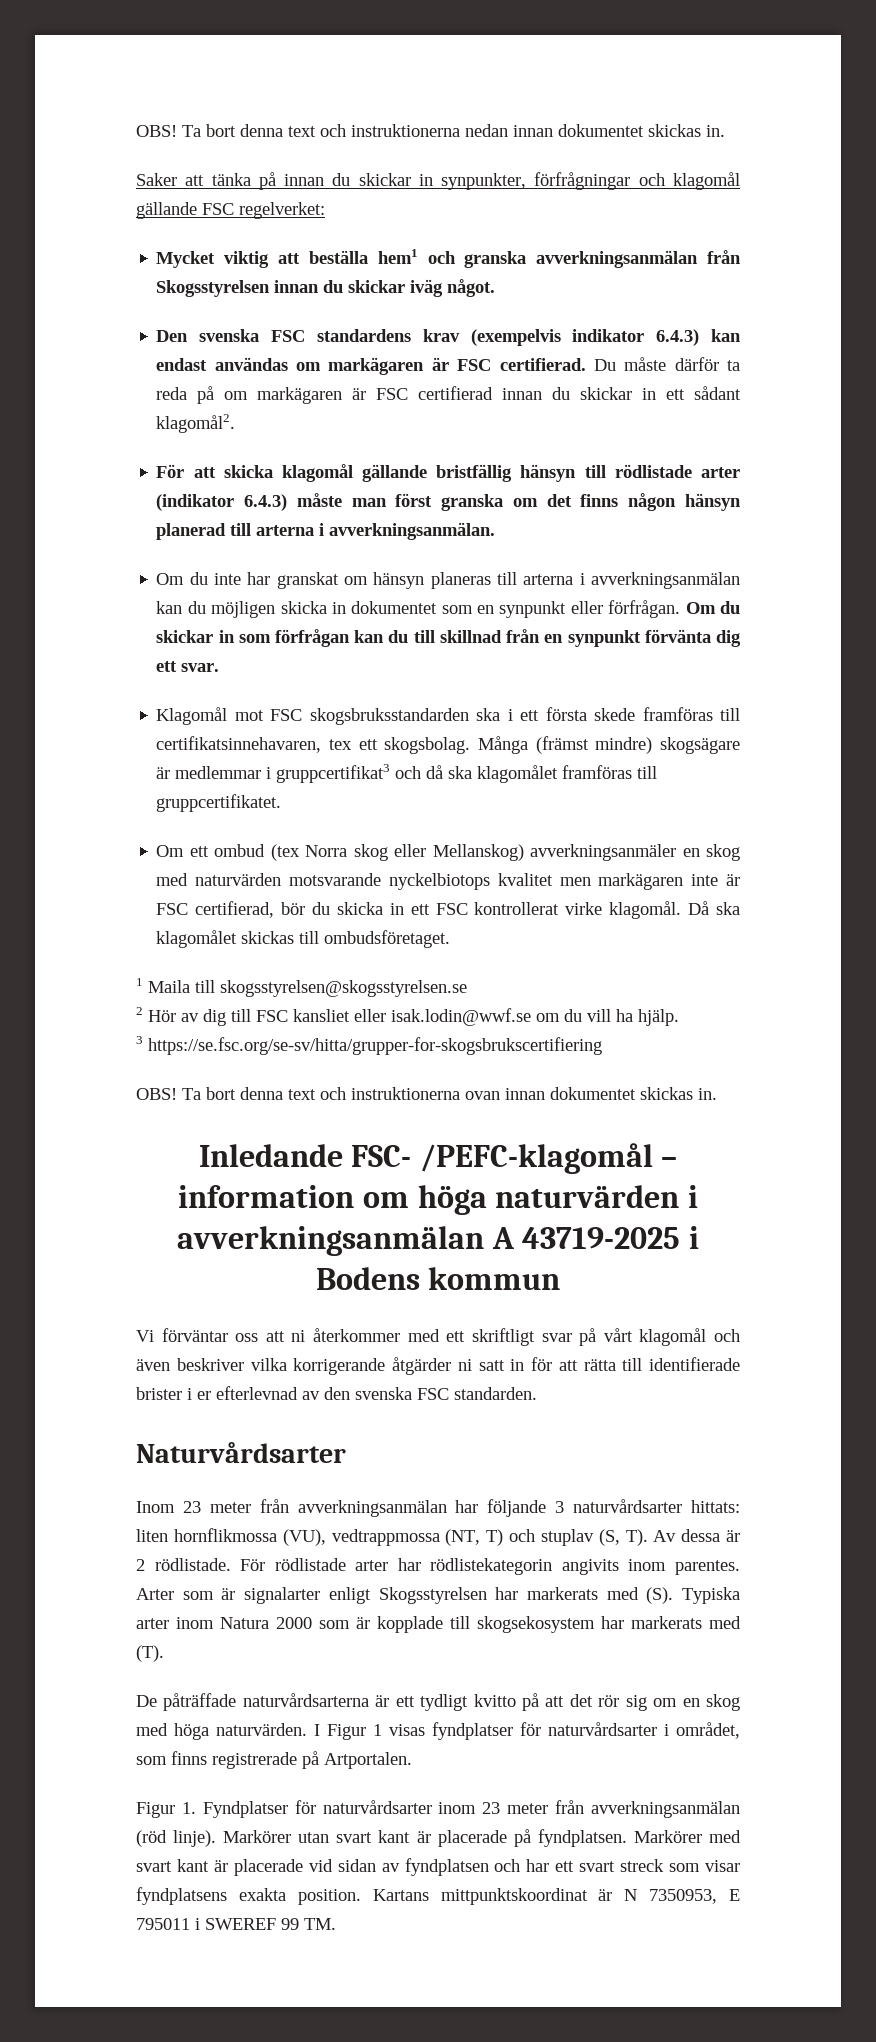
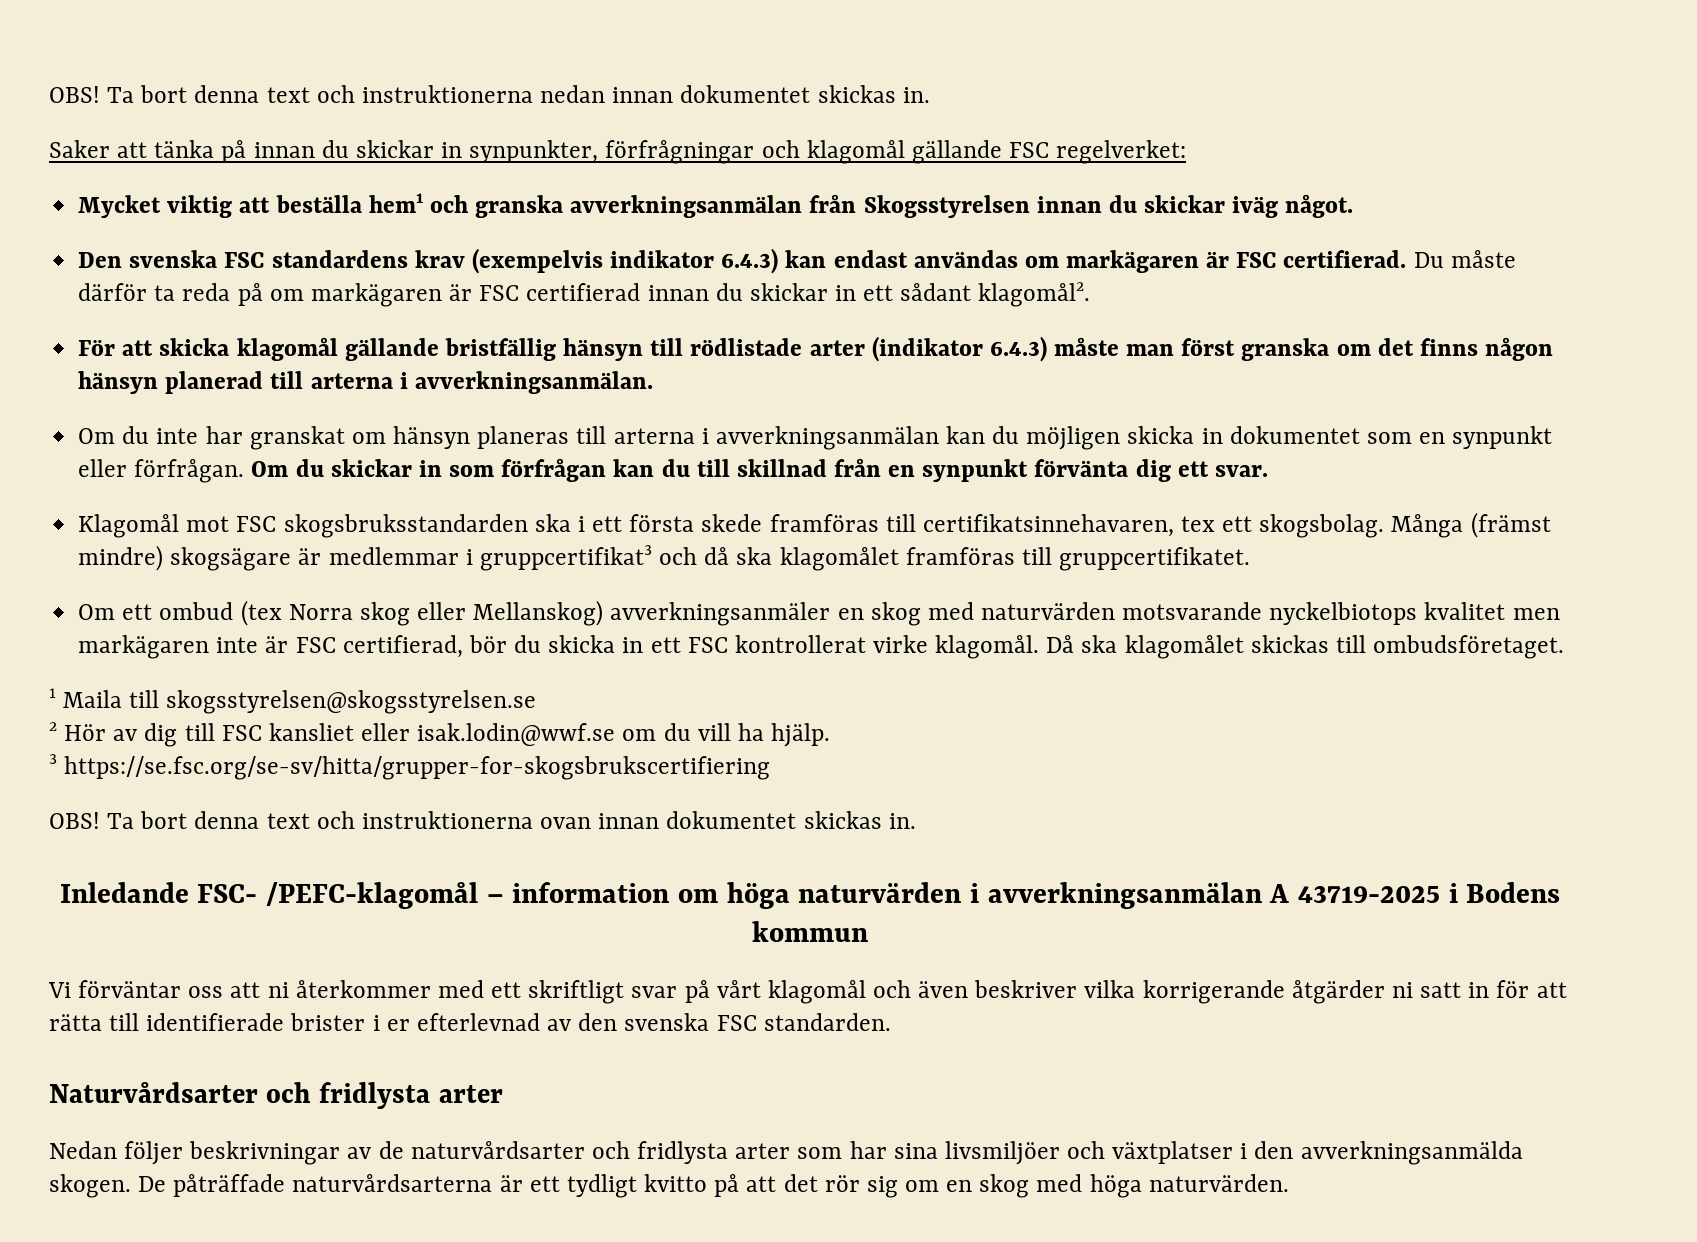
- Naturvårdsarter
- Inom 23 meter från avverkningsanmälan har följande 3 naturvårdsarter hittats: liten hornflikmossa (VU), vedtrappmossa (NT, T) och stuplav (S, T). Av dessa är 2 rödlistade. För rödlistade arter har rödlistekategorin angivits inom parentes. Arter som är signalarter enligt Skogsstyrelsen har markerats med (S). Typiska arter inom Natura 2000 som är kopplade till skogsekosystem har markerats med (T).
- De påträffade naturvårdsarterna är ett tydligt kvitto på att det rör sig om en skog med höga naturvärden. I Figur 1 visas fyndplatser för naturvårdsarter i området, som finns registrerade på Artportalen.
- Figur 1. Fyndplatser för naturvårdsarter inom 23 meter från avverkningsanmälan (röd linje). Markörer utan svart kant är placerade på fyndplatsen. Markörer med svart kant är placerade vid sidan av fyndplatsen och har ett svart streck som visar fyndplatsens exakta position. Kartans mittpunktskoordinat är N 7350953, E 795011 i SWEREF 99 TM.
+ Naturvårdsarter och fridlysta arter
+ Nedan följer beskrivningar av de naturvårdsarter och fridlysta arter som har sina livsmiljöer och växtplatser i den avverkningsanmälda skogen. De påträffade naturvårdsarterna är ett tydligt kvitto på att det rör sig om en skog med höga naturvärden.

